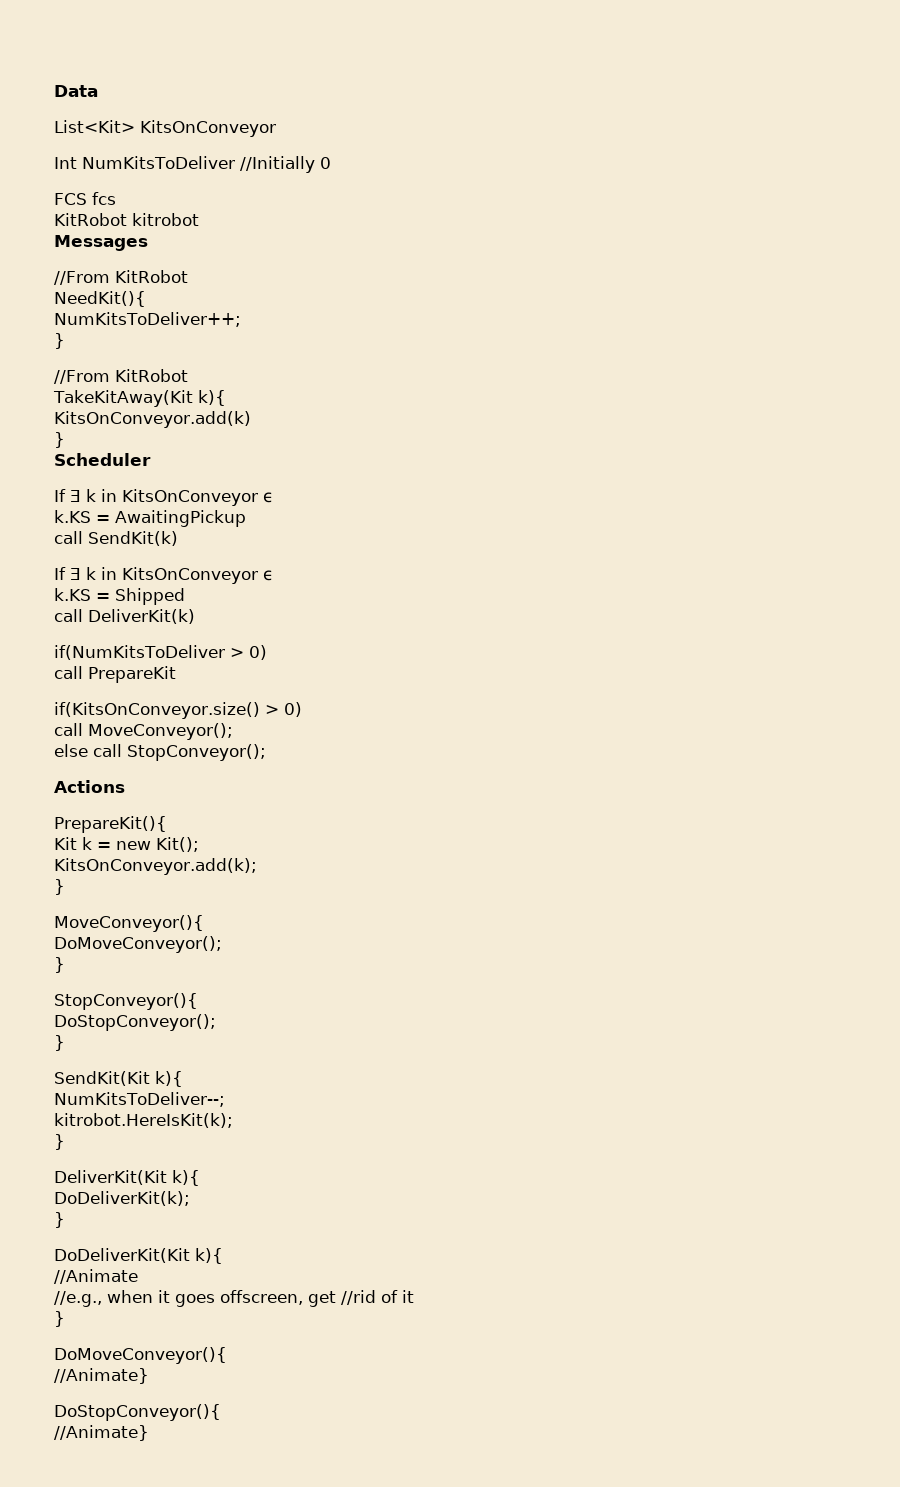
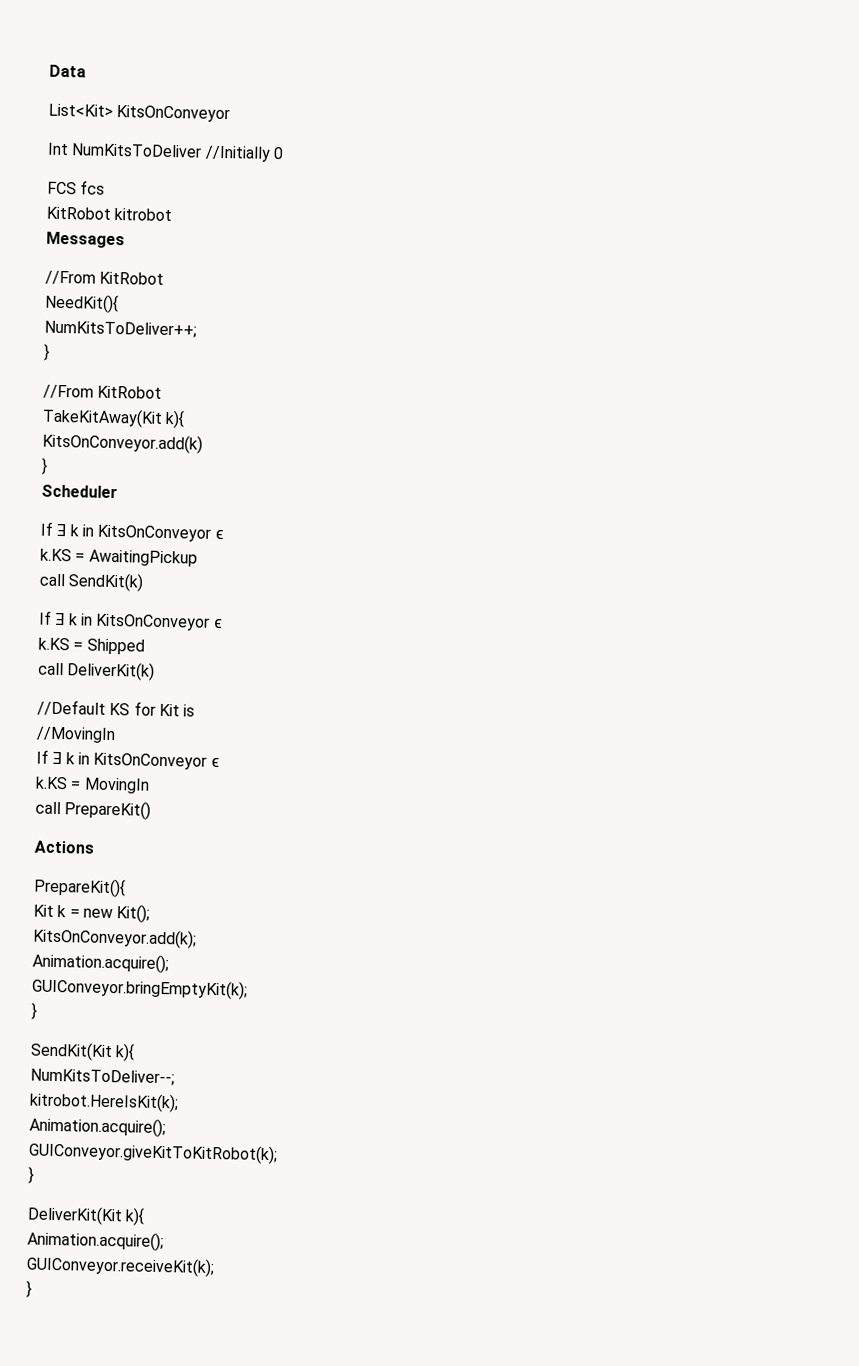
- if(NumKitsToDeliver > 0)
- call PrepareKit
- if(KitsOnConveyor.size() > 0)
- call MoveConveyor();
- else call StopConveyor();
+ //Default KS for Kit is
+ //MovingIn
+ If Ǝ k in KitsOnConveyor ϵ
+ k.KS = MovingIn
+ call PrepareKit()
  KitsOnConveyor.add(k);
- }
- MoveConveyor(){
- DoMoveConveyor();
- }
- StopConveyor(){
- DoStopConveyor();
+ Animation.acquire();
+ GUIConveyor.bringEmptyKit(k);
  kitrobot.HereIsKit(k);
+ Animation.acquire();
+ GUIConveyor.giveKitToKitRobot(k);
  DeliverKit(Kit k){
- DoDeliverKit(k);
+ Animation.acquire();
+ GUIConveyor.receiveKit(k);
  }
- DoDeliverKit(Kit k){
- //Animate
- //e.g., when it goes offscreen, get //rid of it
- }
- DoMoveConveyor(){
- //Animate}
- DoStopConveyor(){
- //Animate}

